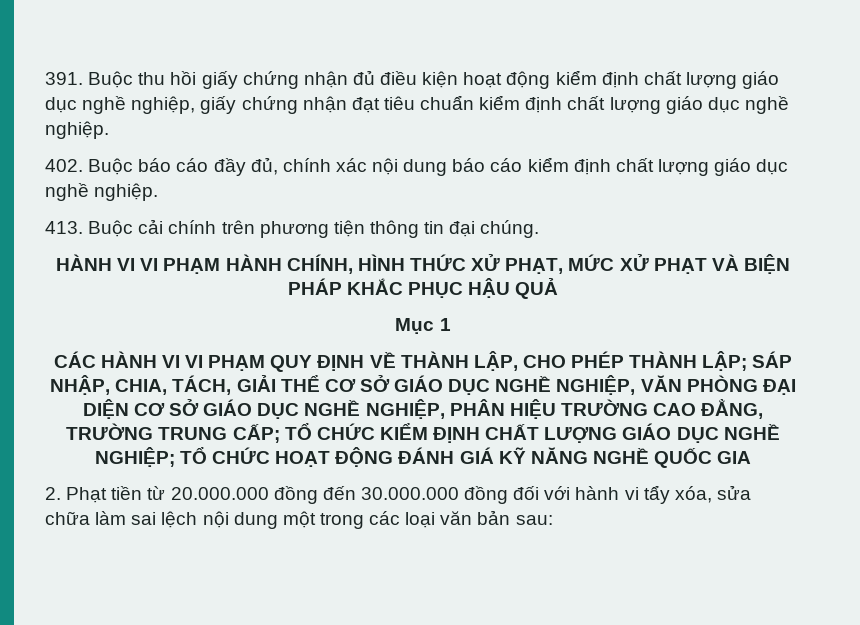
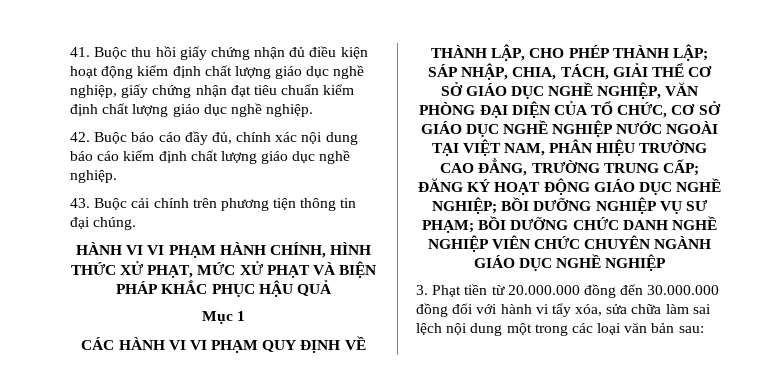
- 391. Buộc thu hồi giấy chứng nhận đủ điều kiện hoạt động kiểm định chất lượng giáo dục nghề nghiệp, giấy chứng nhận đạt tiêu chuẩn kiểm định chất lượng giáo dục nghề nghiệp.
+ 41. Buộc thu hồi giấy chứng nhận đủ điều kiện hoạt động kiểm định chất lượng giáo dục nghề nghiệp, giấy chứng nhận đạt tiêu chuẩn kiểm định chất lượng giáo dục nghề nghiệp.
- 402. Buộc báo cáo đầy đủ, chính xác nội dung báo cáo kiểm định chất lượng giáo dục nghề nghiệp.
+ 42. Buộc báo cáo đầy đủ, chính xác nội dung báo cáo kiểm định chất lượng giáo dục nghề nghiệp.
- 413. Buộc cải chính trên phương tiện thông tin đại chúng.
+ 43. Buộc cải chính trên phương tiện thông tin đại chúng.
- SÁP NHẬP, CHIA, TÁCH, GIẢI THỂ CƠ SỞ GIÁO DỤC NGHỀ NGHIỆP, VĂN PHÒNG ĐẠI DIỆN CƠ SỞ GIÁO DỤC NGHỀ NGHIỆP, PHÂN HIỆU TRƯỜNG CAO ĐẲNG, TRƯỜNG TRUNG CẤP;
+ SÁP NHẬP, CHIA, TÁCH, GIẢI THỂ CƠ SỞ GIÁO DỤC NGHỀ NGHIỆP, VĂN PHÒNG ĐẠI DIỆN CỦA TỔ CHỨC, CƠ SỞ GIÁO DỤC NGHỀ NGHIỆP NƯỚC NGOÀI TẠI VIỆT NAM, PHÂN HIỆU TRƯỜNG CAO ĐẲNG, TRƯỜNG TRUNG CẤP;
- TỔ CHỨC KIỂM ĐỊNH CHẤT LƯỢNG GIÁO DỤC NGHỀ NGHIỆP; TỔ CHỨC HOẠT ĐỘNG ĐÁNH GIÁ KỸ NĂNG NGHỀ QUỐC GIA
- 2. Phạt tiền từ 20.000.000 đồng đến 30.000.000 đồng đối với hành vi tẩy xóa, sửa chữa làm sai lệch nội dung một trong các loại văn bản sau:
+ ĐĂNG KÝ HOẠT ĐỘNG GIÁO DỤC NGHỀ NGHIỆP; BỒI DƯỠNG NGHIỆP VỤ SƯ PHẠM; BỒI DƯỠNG CHỨC DANH NGHỀ NGHIỆP VIÊN CHỨC CHUYÊN NGÀNH GIÁO DỤC NGHỀ NGHIỆP
+ 3. Phạt tiền từ 20.000.000 đồng đến 30.000.000 đồng đối với hành vi tẩy xóa, sửa chữa làm sai lệch nội dung một trong các loại văn bản sau:

